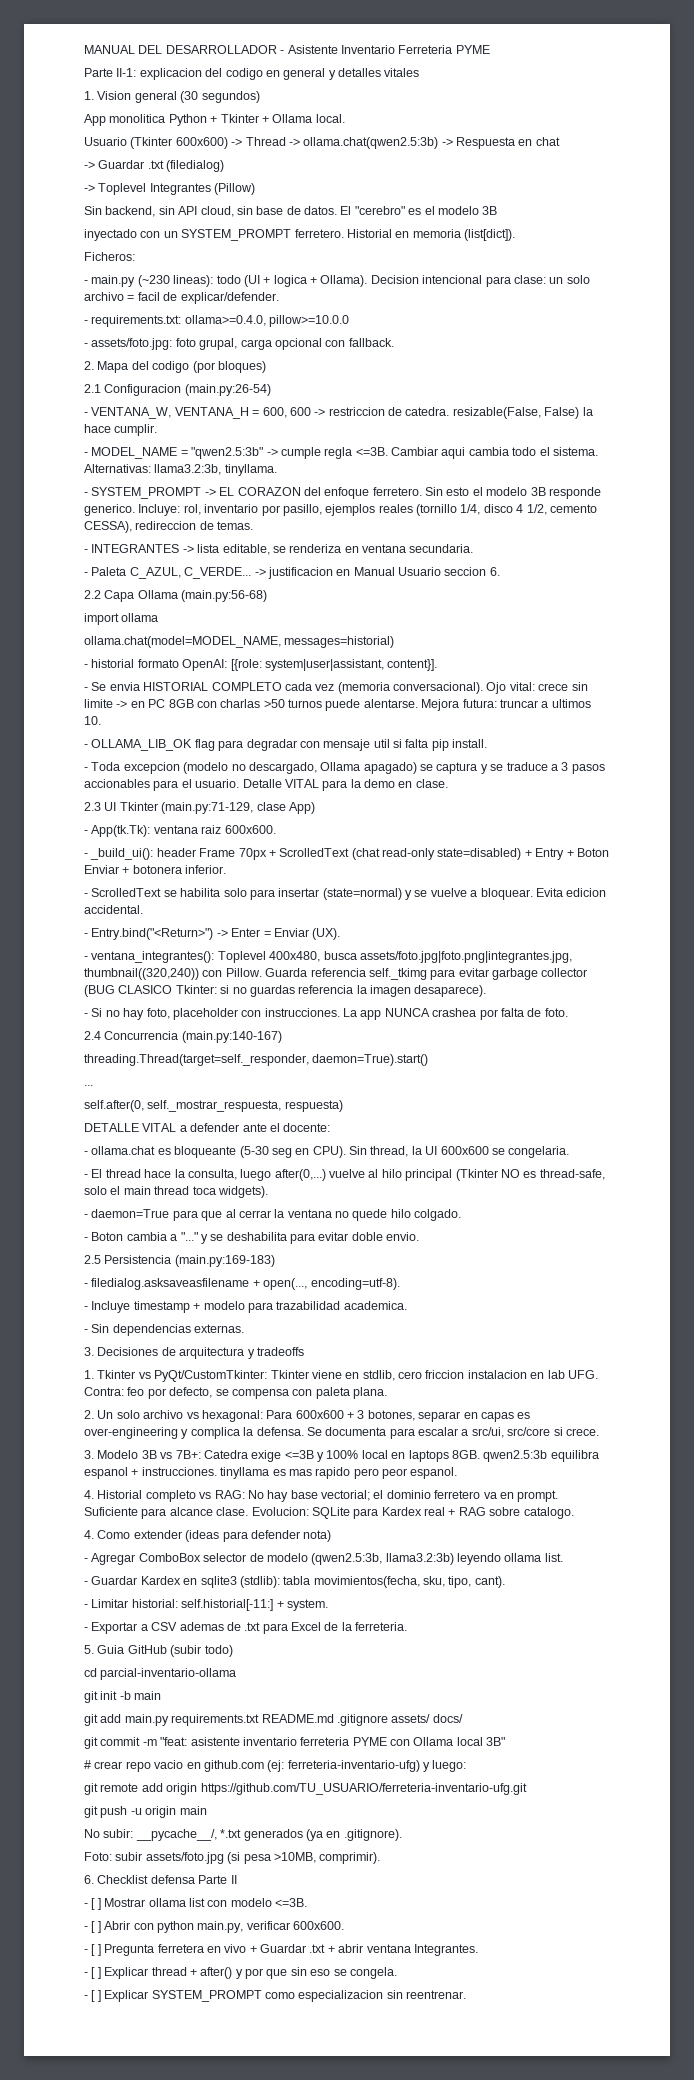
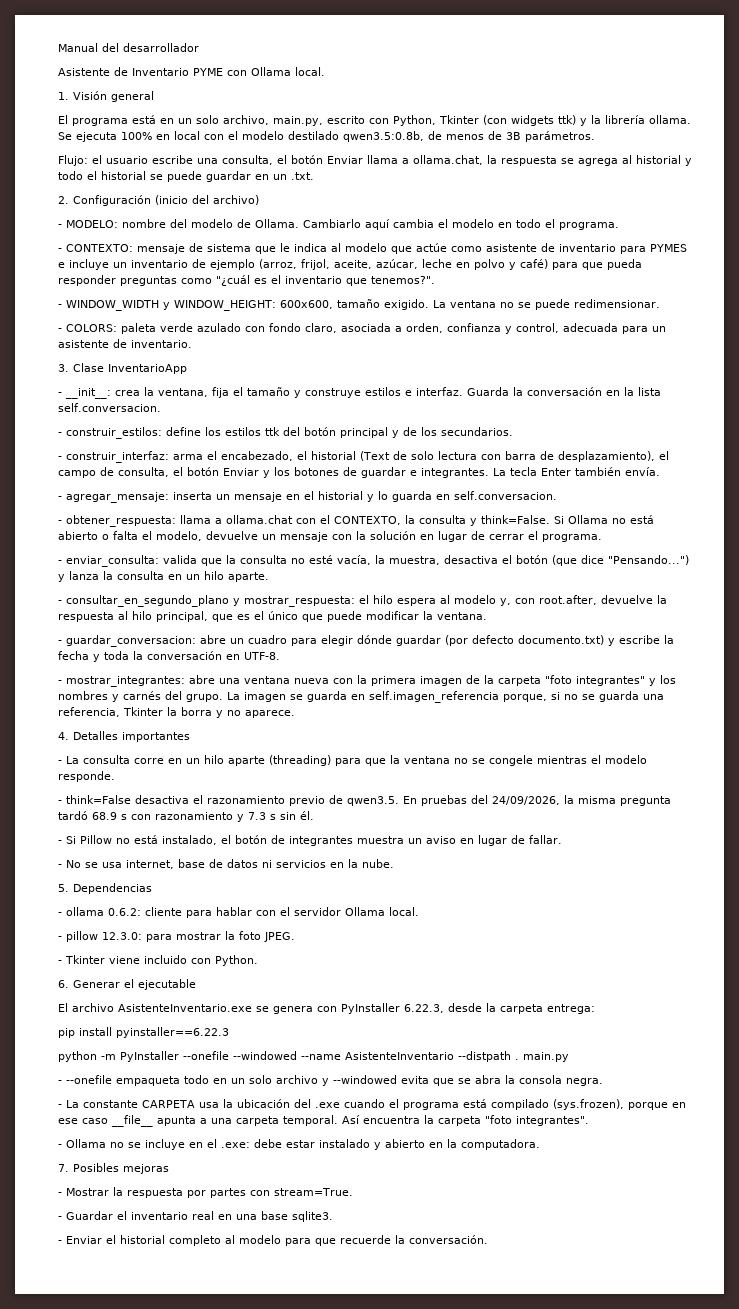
- MANUAL DEL DESARROLLADOR - Asistente Inventario Ferreteria PYME
- Parte II-1: explicacion del codigo en general y detalles vitales
- 1. Vision general (30 segundos)
- App monolitica Python + Tkinter + Ollama local.
- Usuario (Tkinter 600x600) -> Thread -> ollama.chat(qwen2.5:3b) -> Respuesta en chat
- -> Guardar .txt (filedialog)
- -> Toplevel Integrantes (Pillow)
- Sin backend, sin API cloud, sin base de datos. El "cerebro" es el modelo 3B
- inyectado con un SYSTEM_PROMPT ferretero. Historial en memoria (list[dict]).
- Ficheros:
- - main.py (~230 lineas): todo (UI + logica + Ollama). Decision intencional para clase: un solo archivo = facil de explicar/defender.
- - requirements.txt: ollama>=0.4.0, pillow>=10.0.0
- - assets/foto.jpg: foto grupal, carga opcional con fallback.
- 2. Mapa del codigo (por bloques)
- 2.1 Configuracion (main.py:26-54)
- - VENTANA_W, VENTANA_H = 600, 600 -> restriccion de catedra. resizable(False, False) la hace cumplir.
- - MODEL_NAME = "qwen2.5:3b" -> cumple regla <=3B. Cambiar aqui cambia todo el sistema. Alternativas: llama3.2:3b, tinyllama.
- - SYSTEM_PROMPT -> EL CORAZON del enfoque ferretero. Sin esto el modelo 3B responde generico. Incluye: rol, inventario por pasillo, ejemplos reales (tornillo 1/4, disco 4 1/2, cemento CESSA), redireccion de temas.
- - INTEGRANTES -> lista editable, se renderiza en ventana secundaria.
- - Paleta C_AZUL, C_VERDE... -> justificacion en Manual Usuario seccion 6.
- 2.2 Capa Ollama (main.py:56-68)
- import ollama
- ollama.chat(model=MODEL_NAME, messages=historial)
- - historial formato OpenAI: [{role: system|user|assistant, content}].
- - Se envia HISTORIAL COMPLETO cada vez (memoria conversacional). Ojo vital: crece sin limite -> en PC 8GB con charlas >50 turnos puede alentarse. Mejora futura: truncar a ultimos 10.
- - OLLAMA_LIB_OK flag para degradar con mensaje util si falta pip install.
- - Toda excepcion (modelo no descargado, Ollama apagado) se captura y se traduce a 3 pasos accionables para el usuario. Detalle VITAL para la demo en clase.
- 2.3 UI Tkinter (main.py:71-129, clase App)
- - App(tk.Tk): ventana raiz 600x600.
- - _build_ui(): header Frame 70px + ScrolledText (chat read-only state=disabled) + Entry + Boton Enviar + botonera inferior.
- - ScrolledText se habilita solo para insertar (state=normal) y se vuelve a bloquear. Evita edicion accidental.
- - Entry.bind("<Return>") -> Enter = Enviar (UX).
- - ventana_integrantes(): Toplevel 400x480, busca assets/foto.jpg|foto.png|integrantes.jpg, thumbnail((320,240)) con Pillow. Guarda referencia self._tkimg para evitar garbage collector (BUG CLASICO Tkinter: si no guardas referencia la imagen desaparece).
- - Si no hay foto, placeholder con instrucciones. La app NUNCA crashea por falta de foto.
- 2.4 Concurrencia (main.py:140-167)
- threading.Thread(target=self._responder, daemon=True).start()
- ...
- self.after(0, self._mostrar_respuesta, respuesta)
- DETALLE VITAL a defender ante el docente:
- - ollama.chat es bloqueante (5-30 seg en CPU). Sin thread, la UI 600x600 se congelaria.
- - El thread hace la consulta, luego after(0,...) vuelve al hilo principal (Tkinter NO es thread-safe, solo el main thread toca widgets).
- - daemon=True para que al cerrar la ventana no quede hilo colgado.
- - Boton cambia a "..." y se deshabilita para evitar doble envio.
- 2.5 Persistencia (main.py:169-183)
- - filedialog.asksaveasfilename + open(..., encoding=utf-8).
- - Incluye timestamp + modelo para trazabilidad academica.
- - Sin dependencias externas.
- 3. Decisiones de arquitectura y tradeoffs
- 1. Tkinter vs PyQt/CustomTkinter: Tkinter viene en stdlib, cero friccion instalacion en lab UFG. Contra: feo por defecto, se compensa con paleta plana.
- 2. Un solo archivo vs hexagonal: Para 600x600 + 3 botones, separar en capas es over-engineering y complica la defensa. Se documenta para escalar a src/ui, src/core si crece.
- 3. Modelo 3B vs 7B+: Catedra exige <=3B y 100% local en laptops 8GB. qwen2.5:3b equilibra espanol + instrucciones. tinyllama es mas rapido pero peor espanol.
- 4. Historial completo vs RAG: No hay base vectorial; el dominio ferretero va en prompt. Suficiente para alcance clase. Evolucion: SQLite para Kardex real + RAG sobre catalogo.
- 4. Como extender (ideas para defender nota)
- - Agregar ComboBox selector de modelo (qwen2.5:3b, llama3.2:3b) leyendo ollama list.
- - Guardar Kardex en sqlite3 (stdlib): tabla movimientos(fecha, sku, tipo, cant).
- - Limitar historial: self.historial[-11:] + system.
- - Exportar a CSV ademas de .txt para Excel de la ferreteria.
- 5. Guia GitHub (subir todo)
- cd parcial-inventario-ollama
- git init -b main
- git add main.py requirements.txt README.md .gitignore assets/ docs/
- git commit -m "feat: asistente inventario ferreteria PYME con Ollama local 3B"
- # crear repo vacio en github.com (ej: ferreteria-inventario-ufg) y luego:
- git remote add origin https://github.com/TU_USUARIO/ferreteria-inventario-ufg.git
- git push -u origin main
- No subir: __pycache__/, *.txt generados (ya en .gitignore).
- Foto: subir assets/foto.jpg (si pesa >10MB, comprimir).
- 6. Checklist defensa Parte II
- - [ ] Mostrar ollama list con modelo <=3B.
- - [ ] Abrir con python main.py, verificar 600x600.
- - [ ] Pregunta ferretera en vivo + Guardar .txt + abrir ventana Integrantes.
- - [ ] Explicar thread + after() y por que sin eso se congela.
- - [ ] Explicar SYSTEM_PROMPT como especializacion sin reentrenar.
+ Manual del desarrollador
+ Asistente de Inventario PYME con Ollama local.
+ 1. Visión general
+ El programa está en un solo archivo, main.py, escrito con Python, Tkinter (con widgets ttk) y la librería ollama. Se ejecuta 100% en local con el modelo destilado qwen3.5:0.8b, de menos de 3B parámetros.
+ Flujo: el usuario escribe una consulta, el botón Enviar llama a ollama.chat, la respuesta se agrega al historial y todo el historial se puede guardar en un .txt.
+ 2. Configuración (inicio del archivo)
+ - MODELO: nombre del modelo de Ollama. Cambiarlo aquí cambia el modelo en todo el programa.
+ - CONTEXTO: mensaje de sistema que le indica al modelo que actúe como asistente de inventario para PYMES e incluye un inventario de ejemplo (arroz, frijol, aceite, azúcar, leche en polvo y café) para que pueda responder preguntas como "¿cuál es el inventario que tenemos?".
+ - WINDOW_WIDTH y WINDOW_HEIGHT: 600x600, tamaño exigido. La ventana no se puede redimensionar.
+ - COLORS: paleta verde azulado con fondo claro, asociada a orden, confianza y control, adecuada para un asistente de inventario.
+ 3. Clase InventarioApp
+ - __init__: crea la ventana, fija el tamaño y construye estilos e interfaz. Guarda la conversación en la lista self.conversacion.
+ - construir_estilos: define los estilos ttk del botón principal y de los secundarios.
+ - construir_interfaz: arma el encabezado, el historial (Text de solo lectura con barra de desplazamiento), el campo de consulta, el botón Enviar y los botones de guardar e integrantes. La tecla Enter también envía.
+ - agregar_mensaje: inserta un mensaje en el historial y lo guarda en self.conversacion.
+ - obtener_respuesta: llama a ollama.chat con el CONTEXTO, la consulta y think=False. Si Ollama no está abierto o falta el modelo, devuelve un mensaje con la solución en lugar de cerrar el programa.
+ - enviar_consulta: valida que la consulta no esté vacía, la muestra, desactiva el botón (que dice "Pensando...") y lanza la consulta en un hilo aparte.
+ - consultar_en_segundo_plano y mostrar_respuesta: el hilo espera al modelo y, con root.after, devuelve la respuesta al hilo principal, que es el único que puede modificar la ventana.
+ - guardar_conversacion: abre un cuadro para elegir dónde guardar (por defecto documento.txt) y escribe la fecha y toda la conversación en UTF-8.
+ - mostrar_integrantes: abre una ventana nueva con la primera imagen de la carpeta "foto integrantes" y los nombres y carnés del grupo. La imagen se guarda en self.imagen_referencia porque, si no se guarda una referencia, Tkinter la borra y no aparece.
+ 4. Detalles importantes
+ - La consulta corre en un hilo aparte (threading) para que la ventana no se congele mientras el modelo responde.
+ - think=False desactiva el razonamiento previo de qwen3.5. En pruebas del 24/09/2026, la misma pregunta tardó 68.9 s con razonamiento y 7.3 s sin él.
+ - Si Pillow no está instalado, el botón de integrantes muestra un aviso en lugar de fallar.
+ - No se usa internet, base de datos ni servicios en la nube.
+ 5. Dependencias
+ - ollama 0.6.2: cliente para hablar con el servidor Ollama local.
+ - pillow 12.3.0: para mostrar la foto JPEG.
+ - Tkinter viene incluido con Python.
+ 6. Generar el ejecutable
+ El archivo AsistenteInventario.exe se genera con PyInstaller 6.22.3, desde la carpeta entrega:
+ pip install pyinstaller==6.22.3
+ python -m PyInstaller --onefile --windowed --name AsistenteInventario --distpath . main.py
+ - --onefile empaqueta todo en un solo archivo y --windowed evita que se abra la consola negra.
+ - La constante CARPETA usa la ubicación del .exe cuando el programa está compilado (sys.frozen), porque en ese caso __file__ apunta a una carpeta temporal. Así encuentra la carpeta "foto integrantes".
+ - Ollama no se incluye en el .exe: debe estar instalado y abierto en la computadora.
+ 7. Posibles mejoras
+ - Mostrar la respuesta por partes con stream=True.
+ - Guardar el inventario real en una base sqlite3.
+ - Enviar el historial completo al modelo para que recuerde la conversación.

